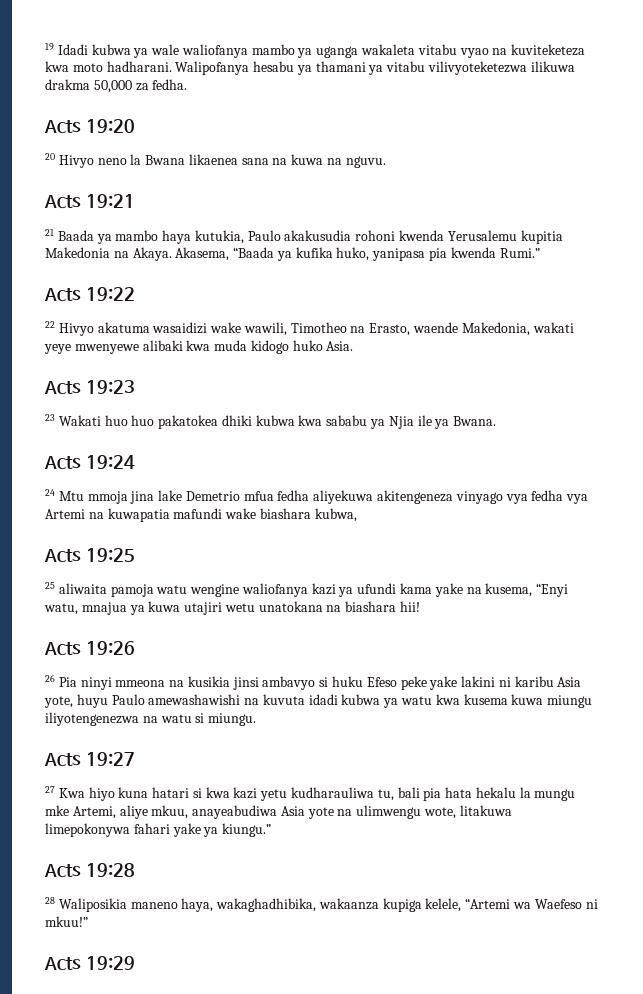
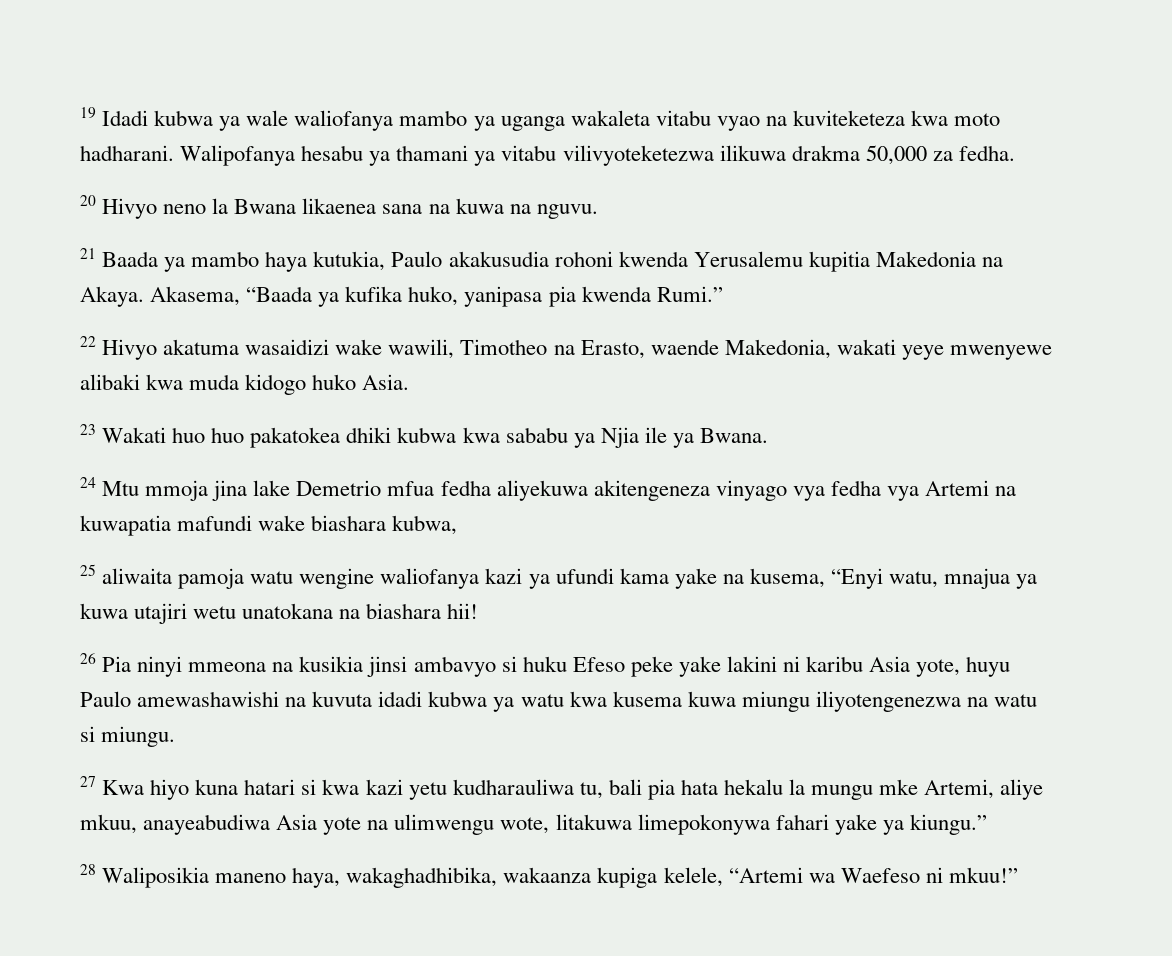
- Acts 19:20
- Acts 19:21
- Acts 19:22
- Acts 19:23
- Acts 19:24
- Acts 19:25
- Acts 19:26
- Acts 19:27
- Acts 19:28
- Acts 19:29

